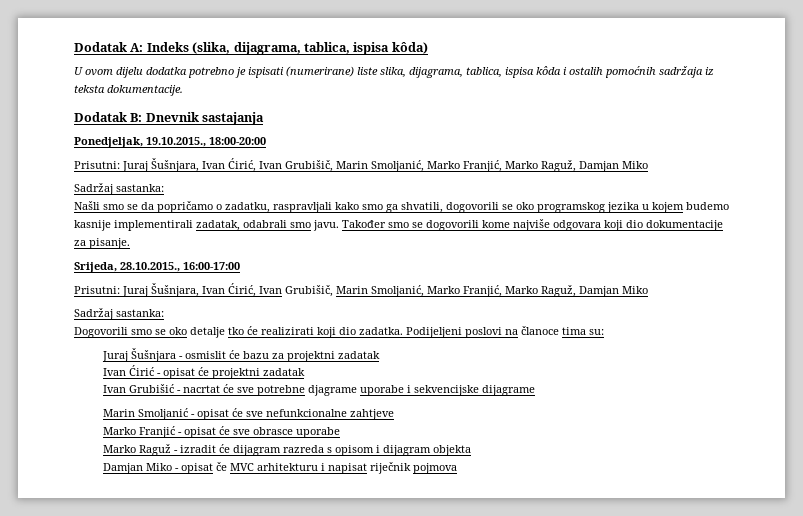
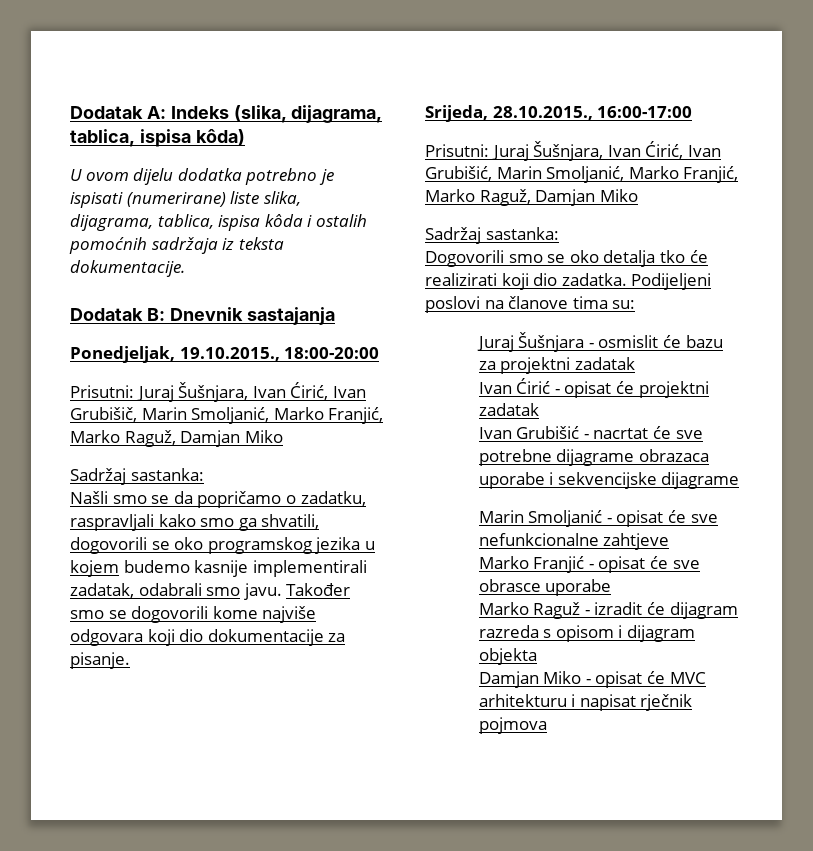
  Srijeda, 28.10.2015., 16:00-17:00
- Prisutni: Juraj Šušnjara, Ivan Ćirić, Ivan Grubišič, Marin Smoljanić, Marko Franjić, Marko Raguž, Damjan Miko
+ Prisutni: Juraj Šušnjara, Ivan Ćirić, Ivan Grubišić, Marin Smoljanić, Marko Franjić, Marko Raguž, Damjan Miko
- Dogovorili smo se oko detalje tko će realizirati koji dio zadatka.
+ Dogovorili smo se oko detalja tko će realizirati koji dio zadatka.
- Podijeljeni poslovi na članoce tima su:
+ Podijeljeni poslovi na članove tima su:
- Ivan Grubišić - nacrtat će sve potrebne djagrame uporabe i sekvencijske dijagrame
+ Ivan Grubišić - nacrtat će sve potrebne dijagrame obrazaca uporabe i sekvencijske dijagrame
- Damjan Miko - opisat če MVC arhitekturu i napisat riječnik pojmova
+ Damjan Miko - opisat će MVC arhitekturu i napisat rječnik pojmova

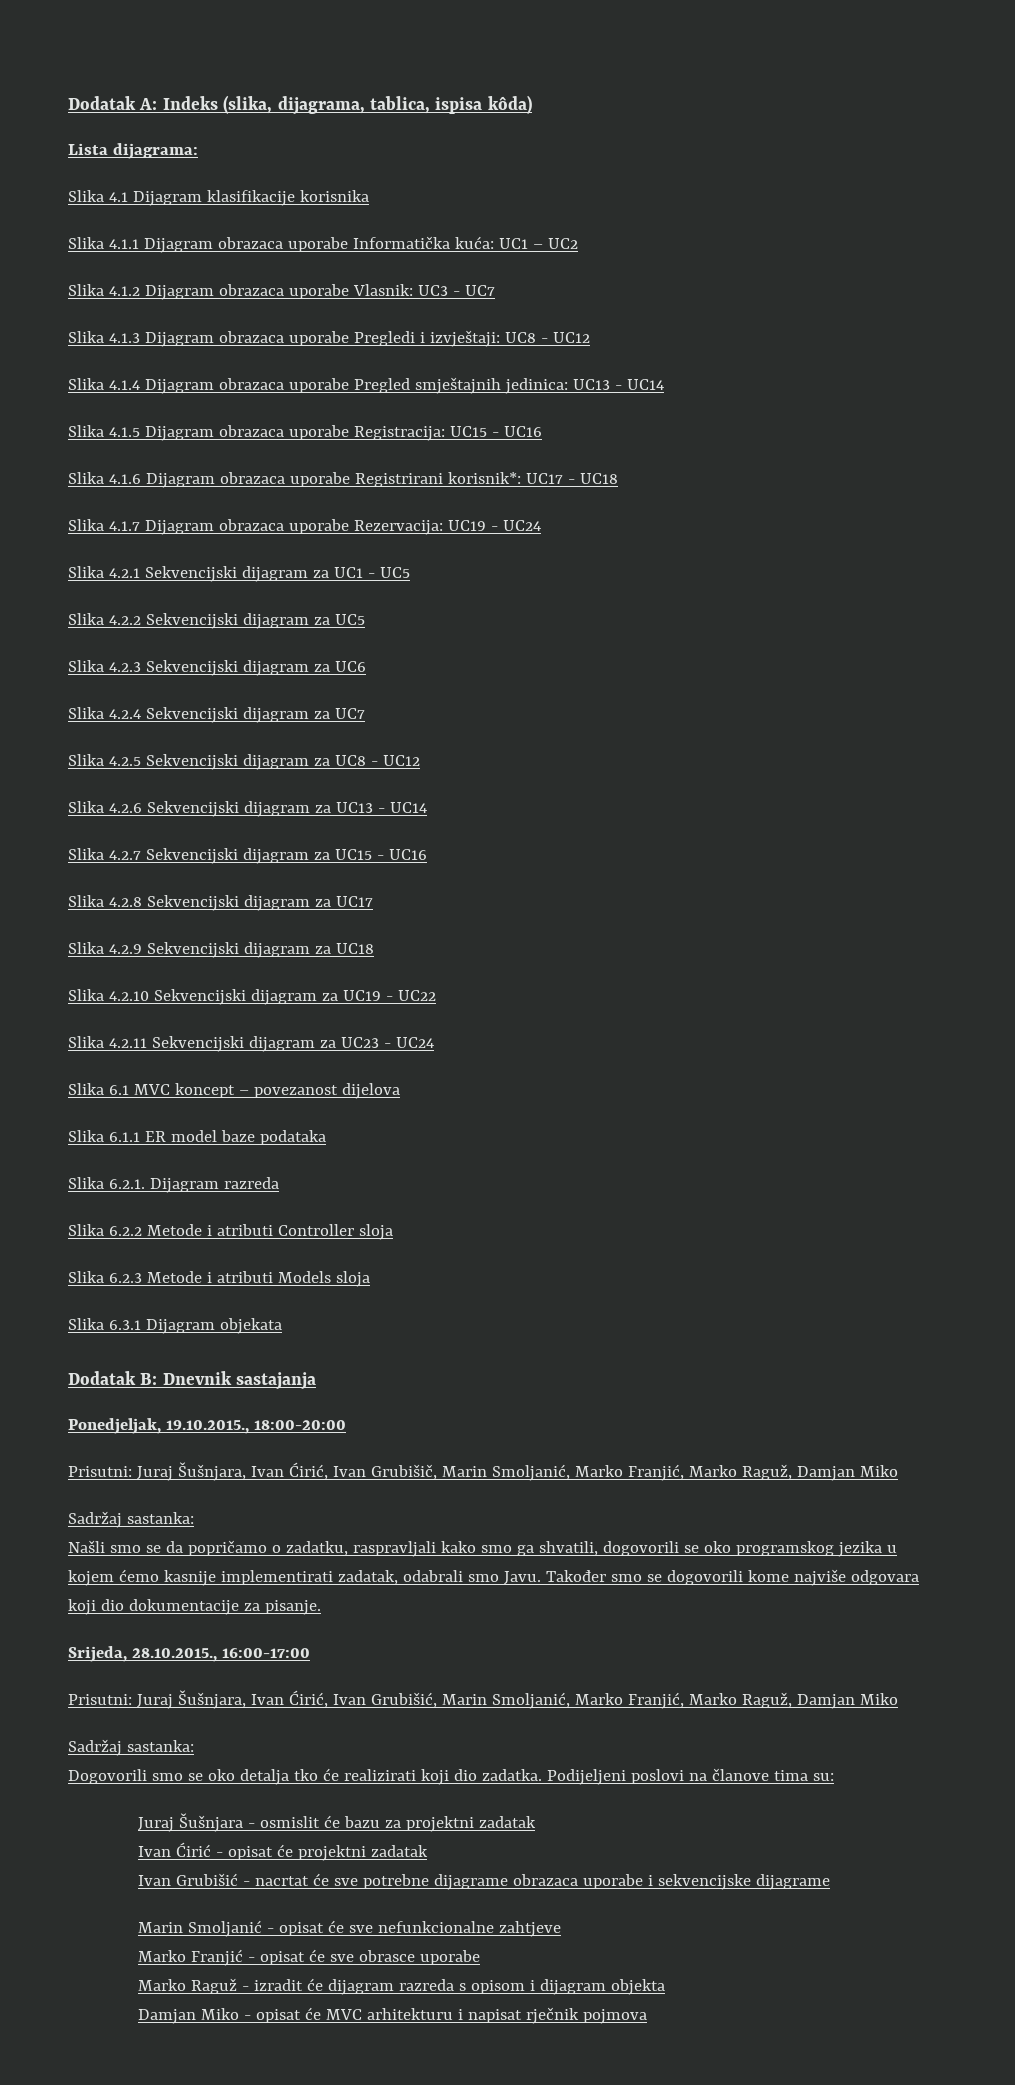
- U ovom dijelu dodatka potrebno je ispisati (numerirane) liste slika, dijagrama, tablica, ispisa kôda i ostalih pomoćnih sadržaja iz teksta dokumentacije.
+ Lista dijagrama:
+ Slika 4.1 Dijagram klasifikacije korisnika
+ Slika 4.1.1 Dijagram obrazaca uporabe Informatička kuća: UC1 – UC2
+ Slika 4.1.2 Dijagram obrazaca uporabe Vlasnik: UC3 - UC7
+ Slika 4.1.3 Dijagram obrazaca uporabe Pregledi i izvještaji: UC8 - UC12
+ Slika 4.1.4 Dijagram obrazaca uporabe Pregled smještajnih jedinica: UC13 - UC14
+ Slika 4.1.5 Dijagram obrazaca uporabe Registracija: UC15 - UC16
+ Slika 4.1.6 Dijagram obrazaca uporabe Registrirani korisnik*: UC17 - UC18
+ Slika 4.1.7 Dijagram obrazaca uporabe Rezervacija: UC19 - UC24
+ Slika 4.2.1 Sekvencijski dijagram za UC1 - UC5
+ Slika 4.2.2 Sekvencijski dijagram za UC5
+ Slika 4.2.3 Sekvencijski dijagram za UC6
+ Slika 4.2.4 Sekvencijski dijagram za UC7
+ Slika 4.2.5 Sekvencijski dijagram za UC8 - UC12
+ Slika 4.2.6 Sekvencijski dijagram za UC13 - UC14
+ Slika 4.2.7 Sekvencijski dijagram za UC15 - UC16
+ Slika 4.2.8 Sekvencijski dijagram za UC17
+ Slika 4.2.9 Sekvencijski dijagram za UC18
+ Slika 4.2.10 Sekvencijski dijagram za UC19 - UC22
+ Slika 4.2.11 Sekvencijski dijagram za UC23 - UC24
+ Slika 6.1 MVC koncept – povezanost dijelova
+ Slika 6.1.1 ER model baze podataka
+ Slika 6.2.1. Dijagram razreda
+ Slika 6.2.2 Metode i atributi Controller sloja
+ Slika 6.2.3 Metode i atributi Models sloja
+ Slika 6.3.1 Dijagram objekata
- Našli smo se da popričamo o zadatku, raspravljali kako smo ga shvatili, dogovorili se oko programskog jezika u kojem budemo kasnije implementirali zadatak, odabrali smo javu.
+ Našli smo se da popričamo o zadatku, raspravljali kako smo ga shvatili, dogovorili se oko programskog jezika u kojem ćemo kasnije implementirati zadatak, odabrali smo Javu.

